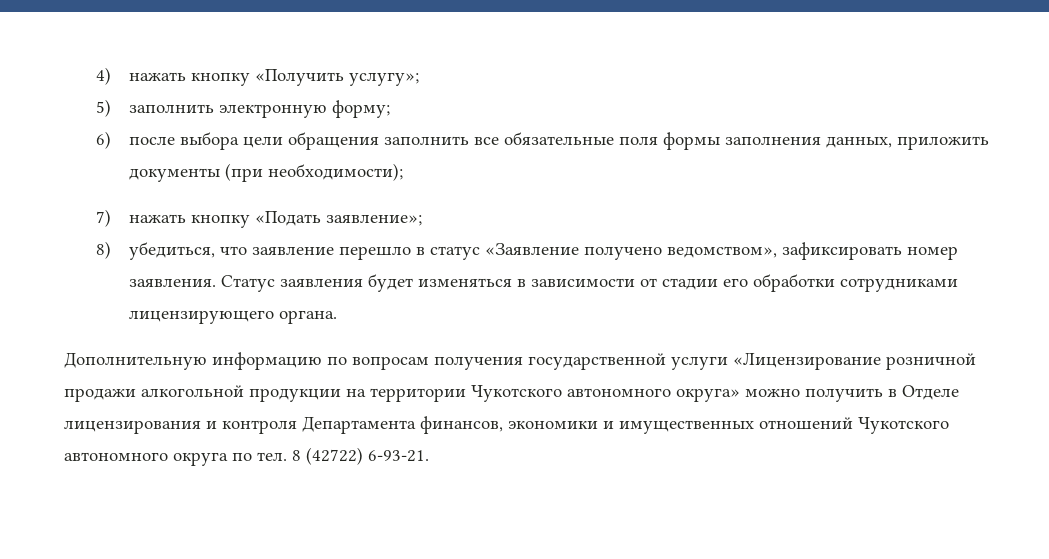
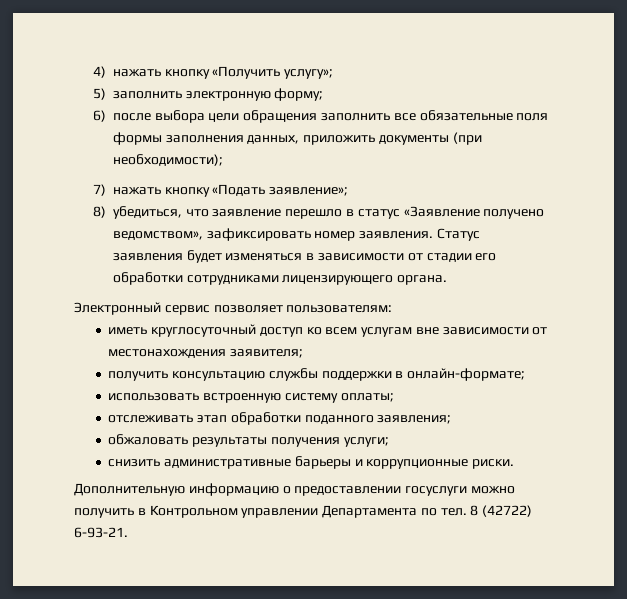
- Дополнительную информацию по вопросам получения государственной услуги «Лицензирование розничной продажи алкогольной продукции на территории Чукотского автономного округа» можно получить в Отделе лицензирования и контроля Департамента финансов, экономики и имущественных отношений Чукотского автономного округа по тел.
+ Электронный сервис позволяет пользователям:
+ иметь круглосуточный доступ ко всем услугам вне зависимости от местонахождения заявителя;
+ получить консультацию службы поддержки в онлайн-формате;
+ использовать встроенную систему оплаты;
+ отслеживать этап обработки поданного заявления;
+ обжаловать результаты получения услуги;
+ снизить административные барьеры и коррупционные риски.
+ Дополнительную информацию о предоставлении госуслуги можно получить в Контрольном управлении Департамента по тел.

